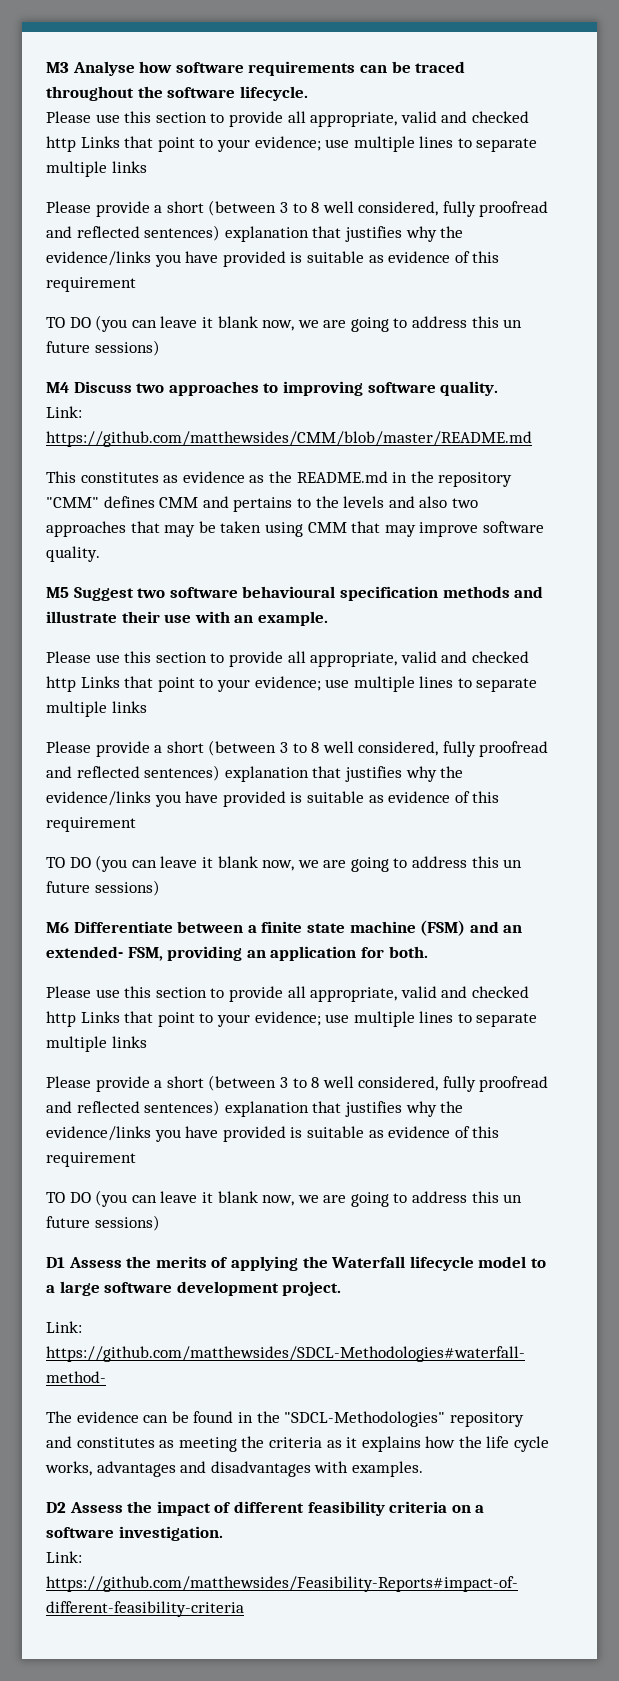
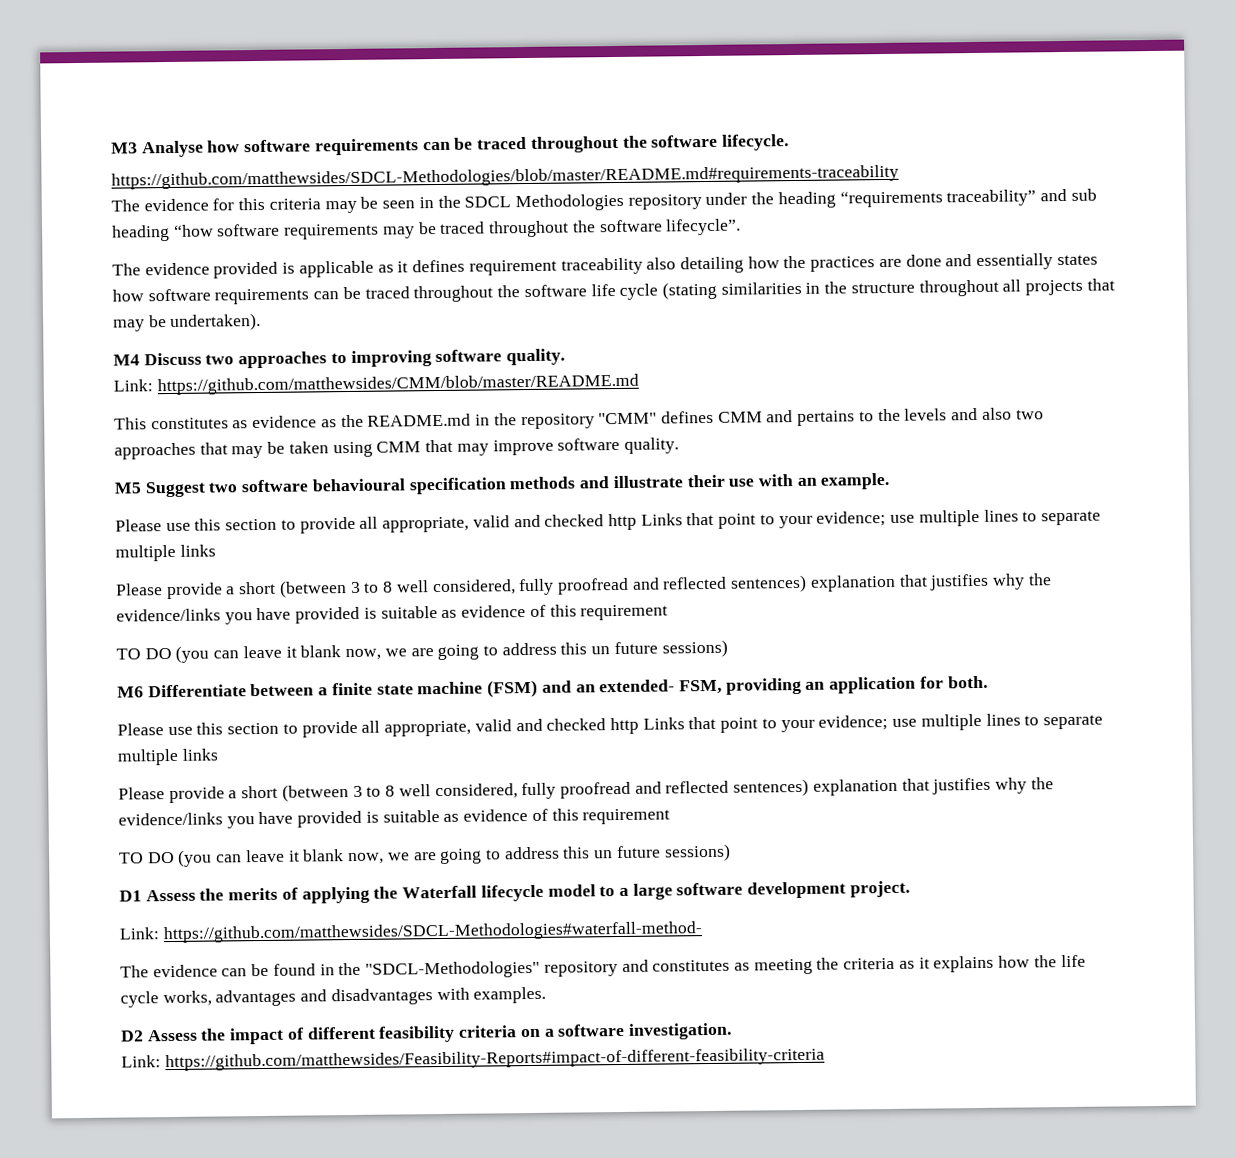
  M3 Analyse how software requirements can be traced throughout the software lifecycle.
- Please use this section to provide all appropriate, valid and checked http Links that point to your evidence; use multiple lines to separate multiple links
- Please provide a short (between 3 to 8 well considered, fully proofread and reflected sentences) explanation that justifies why the evidence/links you have provided is suitable as evidence of this requirement
- TO DO (you can leave it blank now, we are going to address this un future sessions)
+ https://github.com/matthewsides/SDCL-Methodologies/blob/master/README.md#requirements-traceability
+ The evidence for this criteria may be seen in the SDCL Methodologies repository under the heading “requirements traceability” and sub heading “how software requirements may be traced throughout the software lifecycle”.
+ The evidence provided is applicable as it defines requirement traceability also detailing how the practices are done and essentially states how software requirements can be traced throughout the software life cycle (stating similarities in the structure throughout all projects that may be undertaken).

